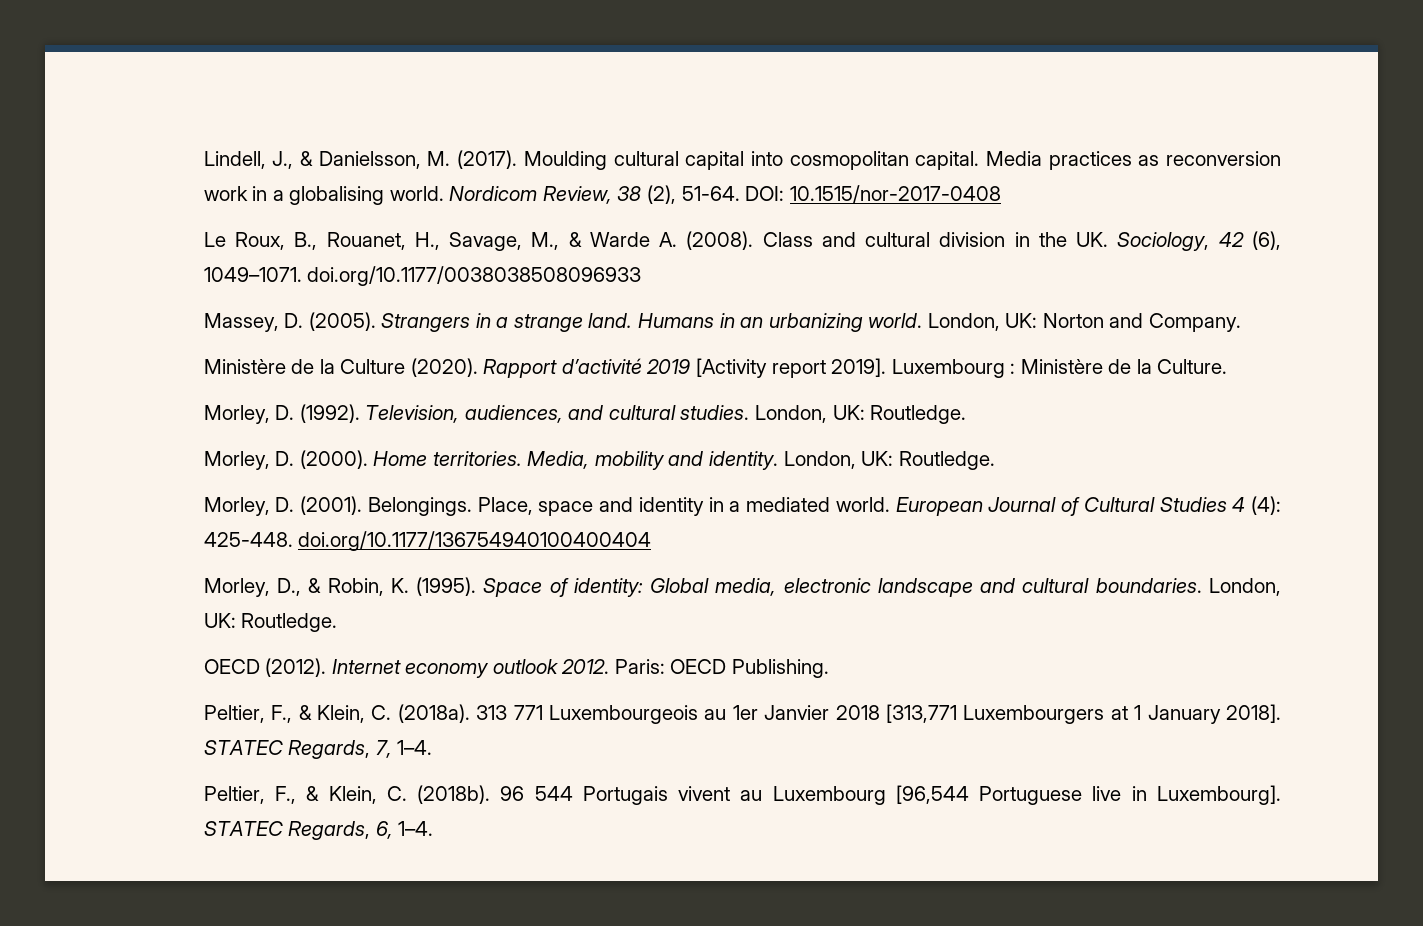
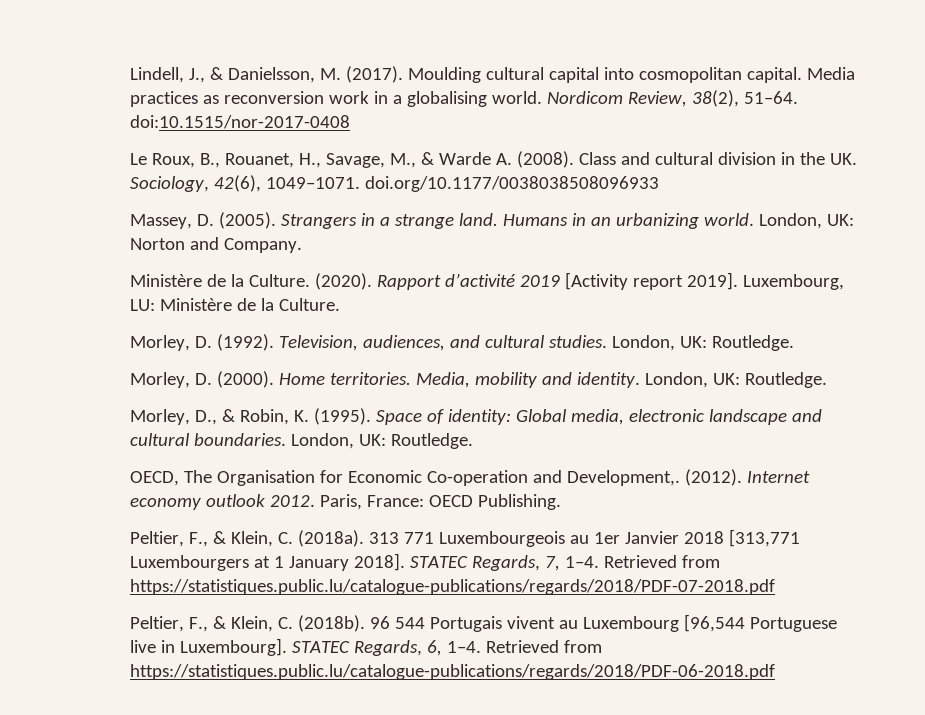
- Nordicom Review, 38 (2), 51-64. DOI: 10.1515/nor-2017-0408
+ Nordicom Review, 38(2), 51–64. doi:10.1515/nor-2017-0408
- Class and cultural division in the UK. Sociology, 42 (6), 1049–1071. doi.org/10.1177/0038038508096933
+ Class and cultural division in the UK. Sociology, 42(6), 1049–1071. doi.org/10.1177/0038038508096933
- Ministère de la Culture (2020).
+ Ministère de la Culture. (2020).
- Luxembourg : Ministère de la Culture.
+ Luxembourg, LU: Ministère de la Culture.
- Morley, D. (2001). Belongings. Place, space and identity in a mediated world. European Journal of Cultural Studies 4 (4): 425-448. doi.org/10.1177/136754940100400404
- OECD (2012).
+ OECD, The Organisation for Economic Co-operation and Development,. (2012).
- Paris: OECD Publishing.
+ Paris, France: OECD Publishing.
+ Retrieved from https://statistiques.public.lu/catalogue-publications/regards/2018/PDF-07-2018.pdf
+ Retrieved from https://statistiques.public.lu/catalogue-publications/regards/2018/PDF-06-2018.pdf

